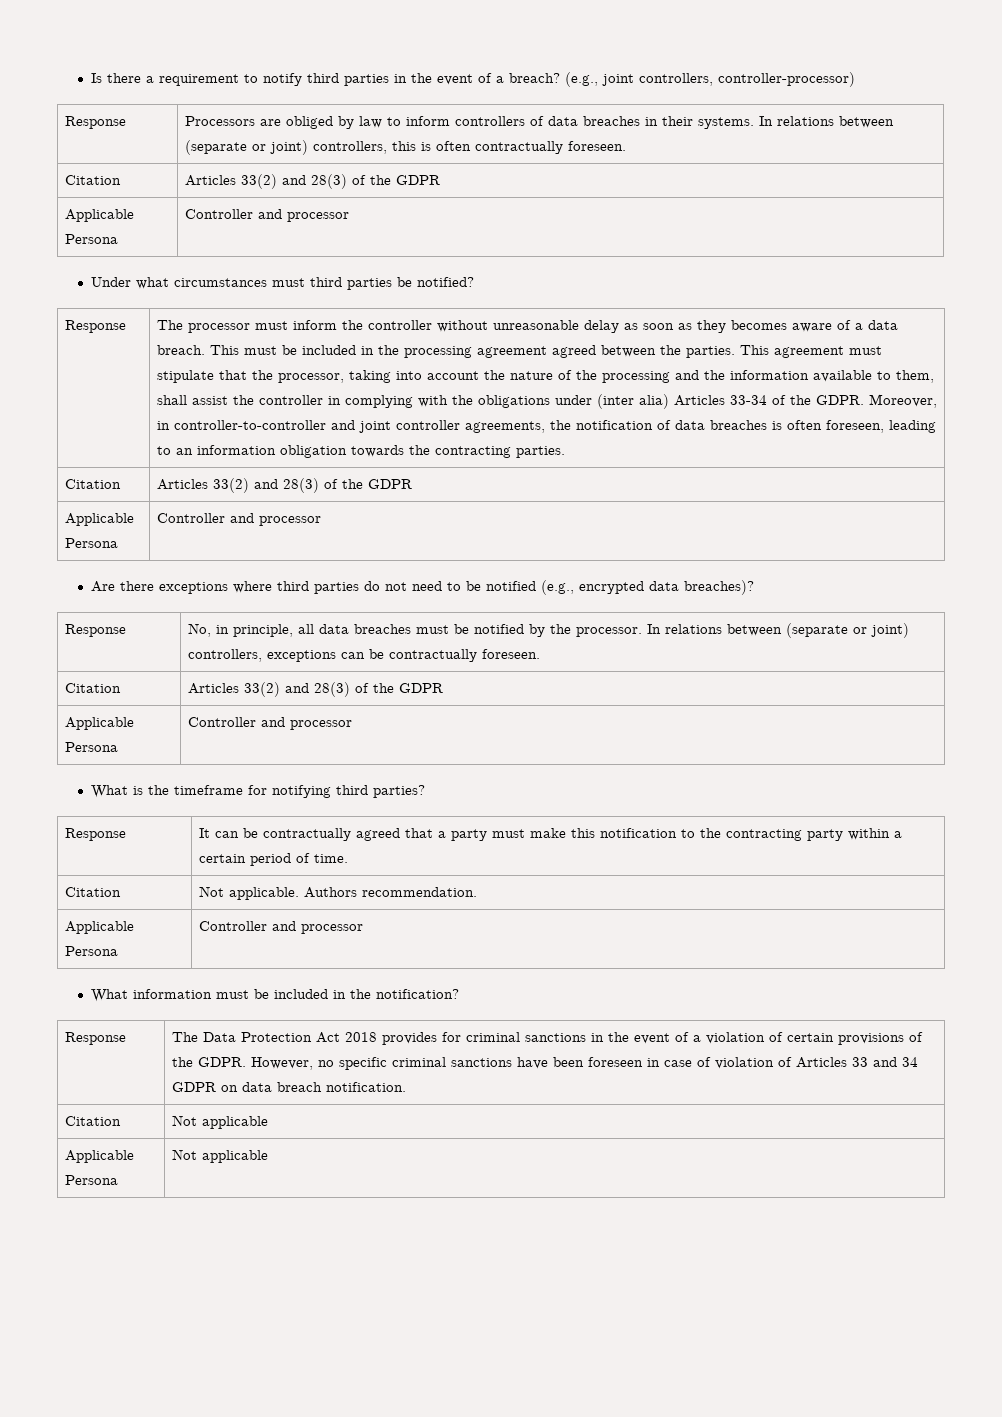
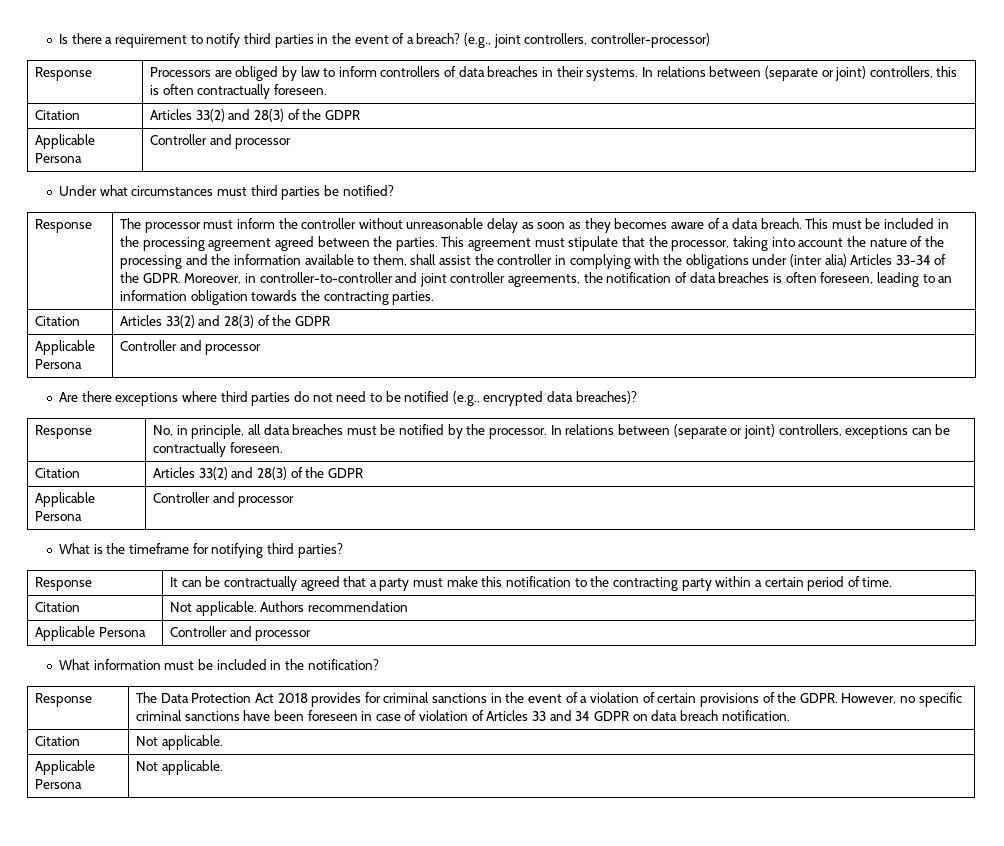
- Citation | Not applicable. Authors recommendation.
+ Citation | Not applicable. Authors recommendation
  However, no specific criminal sanctions have been foreseen in case of violation of Articles 33 and 34 GDPR on data breach notification.
- Citation | Not applicable
+ Citation | Not applicable.
- Applicable Persona | Not applicable
+ Applicable Persona | Not applicable.

